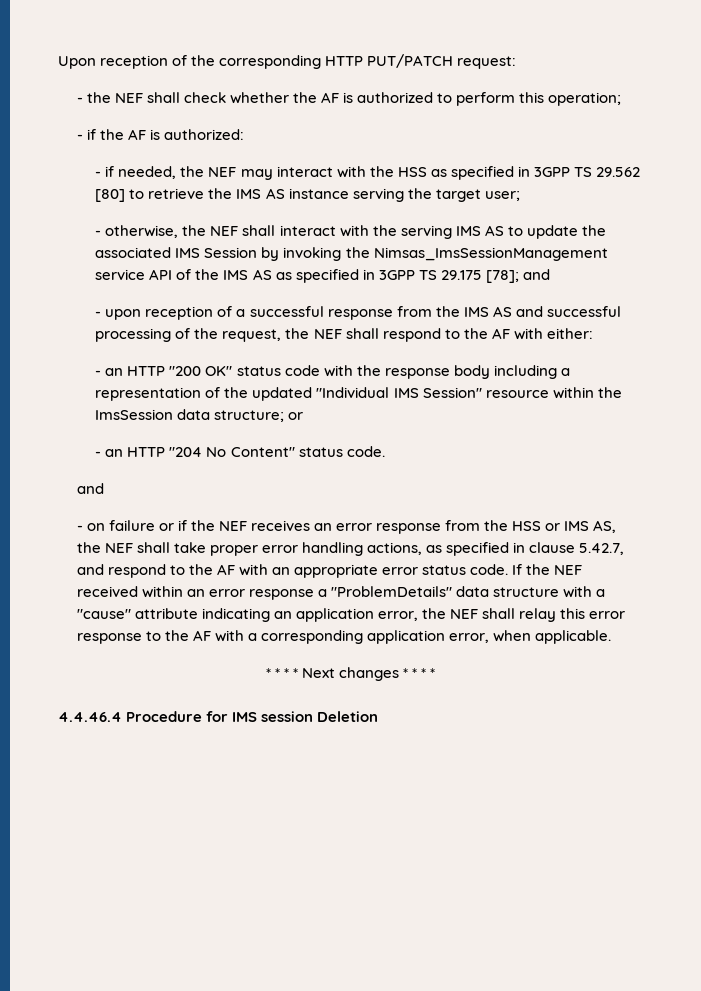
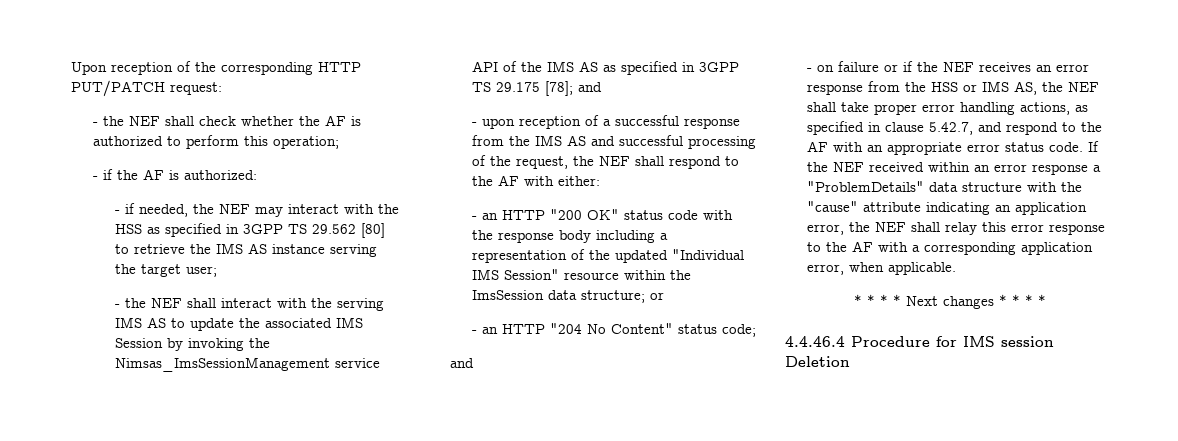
- - otherwise, the NEF shall interact with the serving IMS AS to update the associated IMS Session by invoking the Nimsas_ImsSessionManagement service API of the IMS AS as specified in 3GPP TS 29.175 [78]; and
+ - the NEF shall interact with the serving IMS AS to update the associated IMS Session by invoking the Nimsas_ImsSessionManagement service API of the IMS AS as specified in 3GPP TS 29.175 [78]; and
- - an HTTP "204 No Content" status code.
+ - an HTTP "204 No Content" status code;
- If the NEF received within an error response a "ProblemDetails" data structure with a "cause" attribute indicating an application error, the NEF shall relay this error response to the AF with a corresponding application error, when applicable.
+ If the NEF received within an error response a "ProblemDetails" data structure with the "cause" attribute indicating an application error, the NEF shall relay this error response to the AF with a corresponding application error, when applicable.

